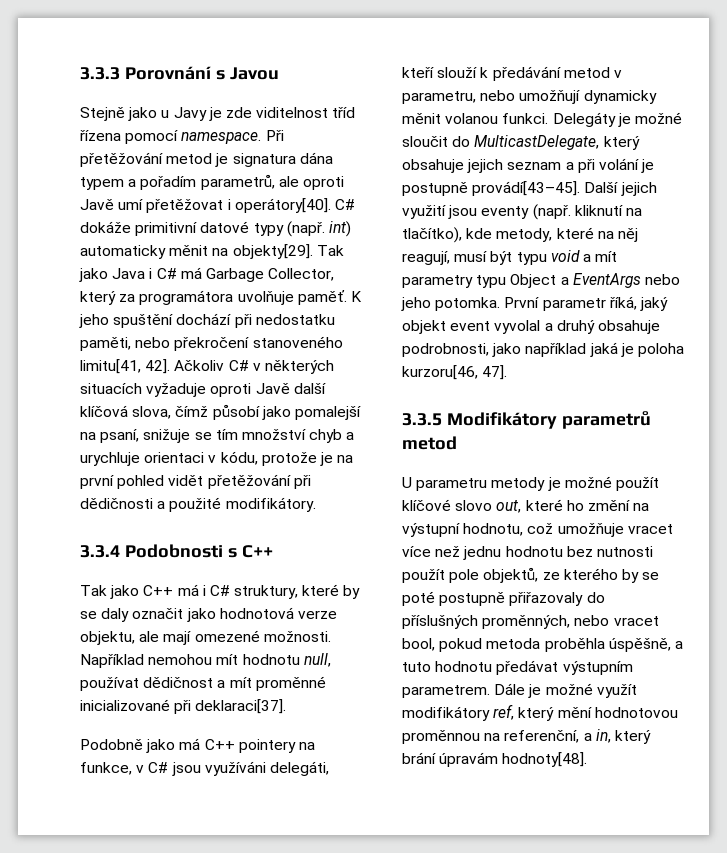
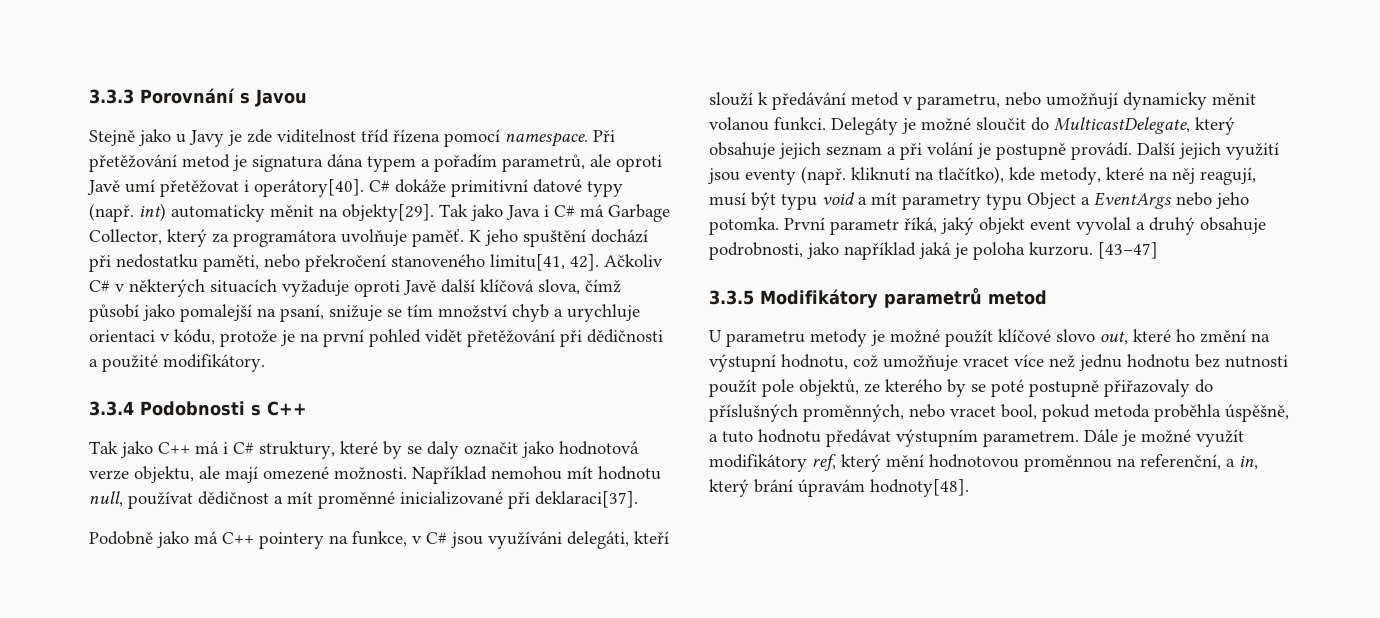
- Delegáty je možné sloučit do MulticastDelegate, který obsahuje jejich seznam a při volání je postupně provádí[43–45].
+ Delegáty je možné sloučit do MulticastDelegate, který obsahuje jejich seznam a při volání je postupně provádí.
- První parametr říká, jaký objekt event vyvolal a druhý obsahuje podrobnosti, jako například jaká je poloha kurzoru[46, 47].
+ První parametr říká, jaký objekt event vyvolal a druhý obsahuje podrobnosti, jako například jaká je poloha kurzoru. [43–47]

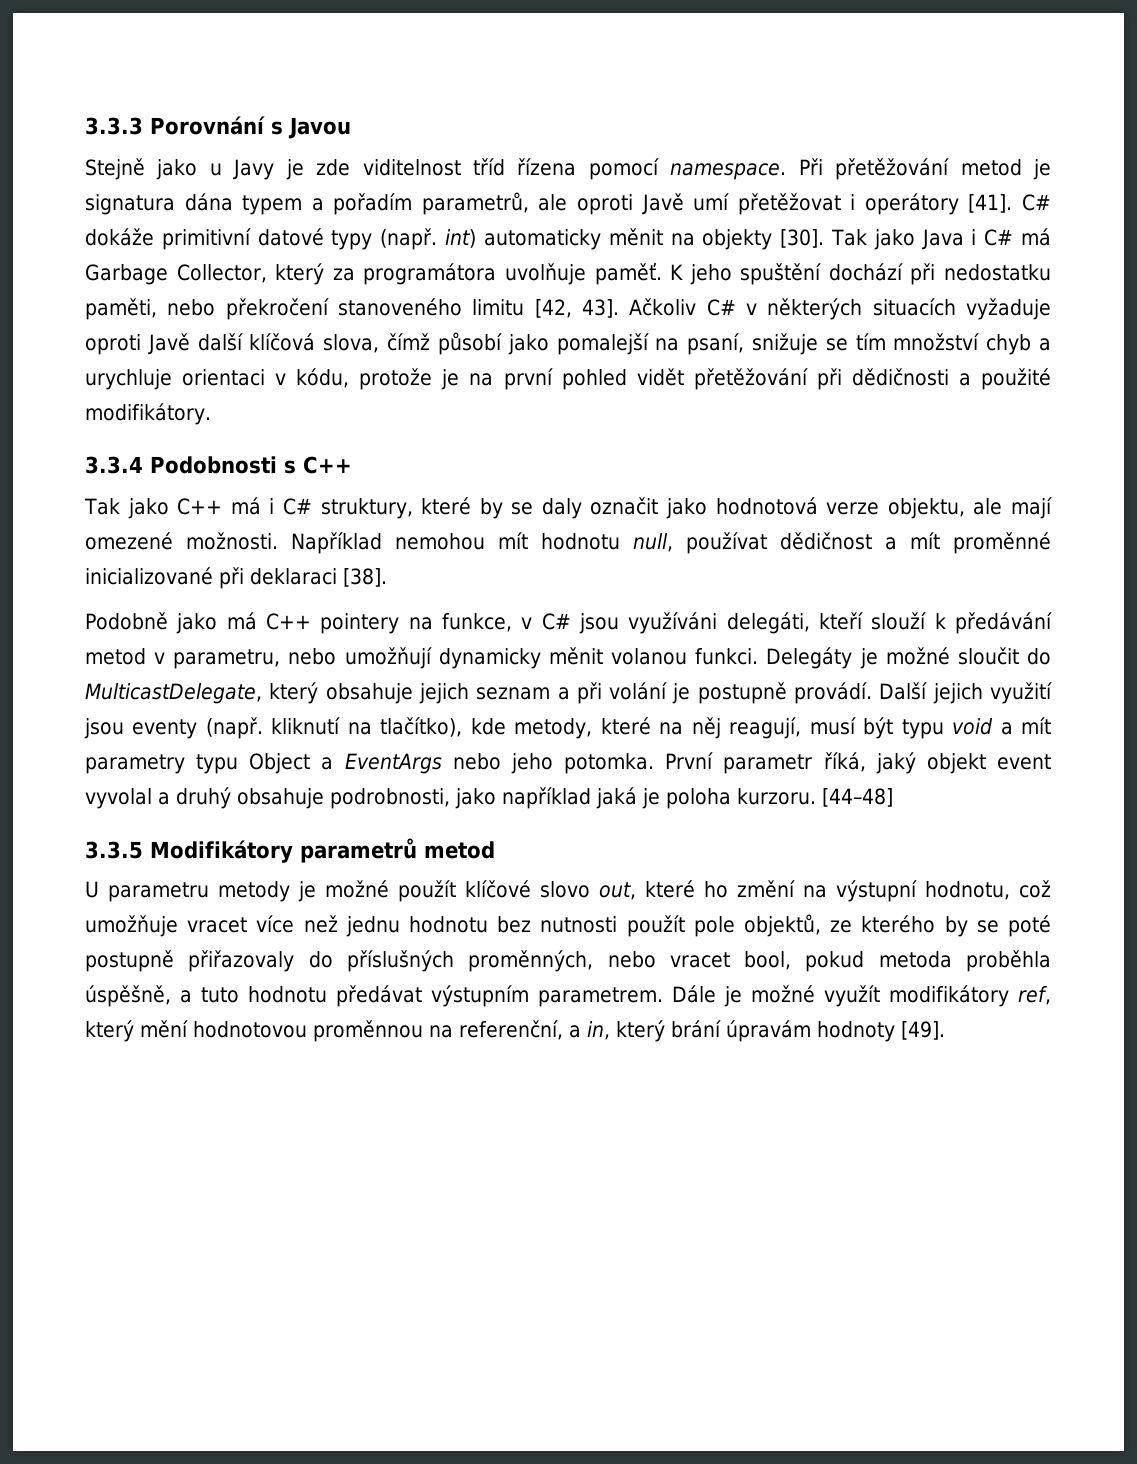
- Při přetěžování metod je signatura dána typem a pořadím parametrů, ale oproti Javě umí přetěžovat i operátory[40].
+ Při přetěžování metod je signatura dána typem a pořadím parametrů, ale oproti Javě umí přetěžovat i operátory [41].
- C# dokáže primitivní datové typy (např. int) automaticky měnit na objekty[29].
+ C# dokáže primitivní datové typy (např. int) automaticky měnit na objekty [30].
- K jeho spuštění dochází při nedostatku paměti, nebo překročení stanoveného limitu[41, 42].
+ K jeho spuštění dochází při nedostatku paměti, nebo překročení stanoveného limitu [42, 43].
- Například nemohou mít hodnotu null, používat dědičnost a mít proměnné inicializované při deklaraci[37].
+ Například nemohou mít hodnotu null, používat dědičnost a mít proměnné inicializované při deklaraci [38].
- [43–47]
+ [44–48]
- Dále je možné využít modifikátory ref, který mění hodnotovou proměnnou na referenční, a in, který brání úpravám hodnoty[48].
+ Dále je možné využít modifikátory ref, který mění hodnotovou proměnnou na referenční, a in, který brání úpravám hodnoty [49].

